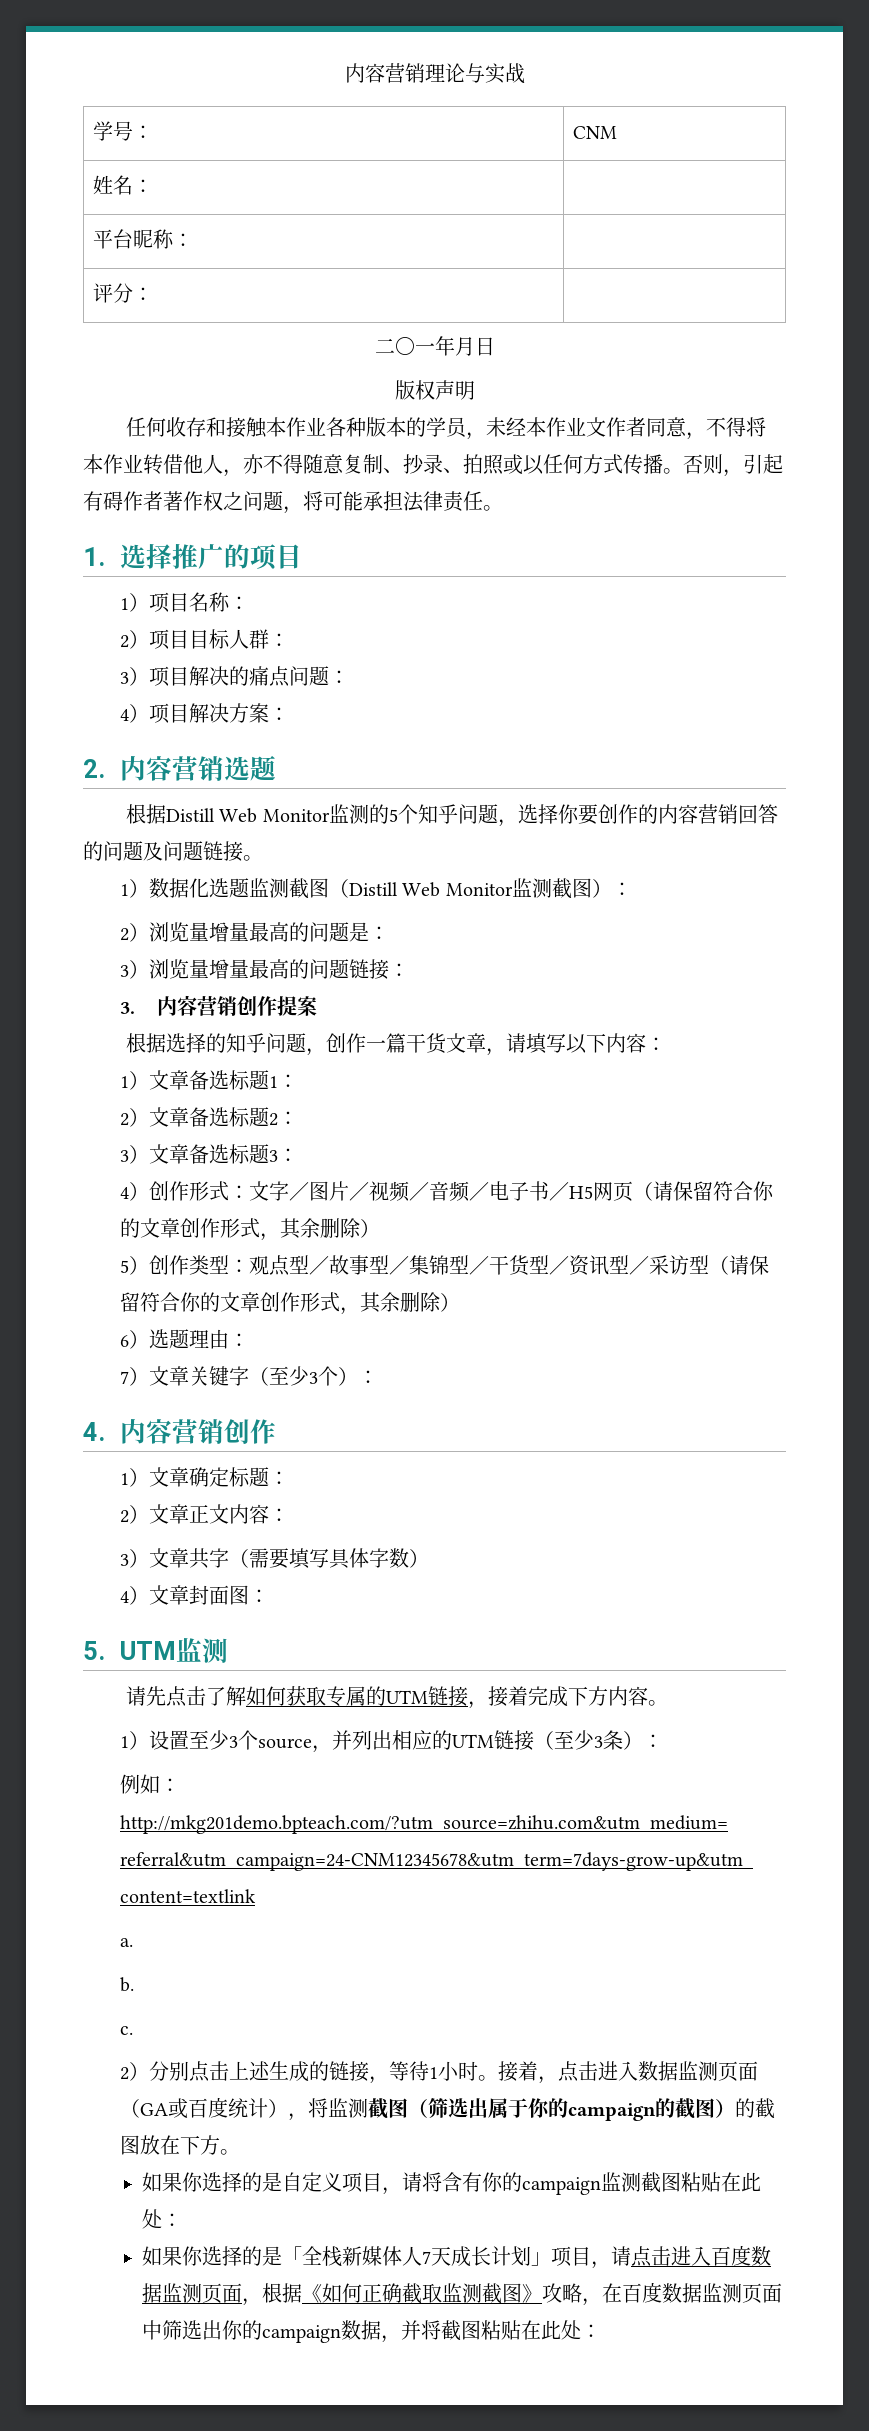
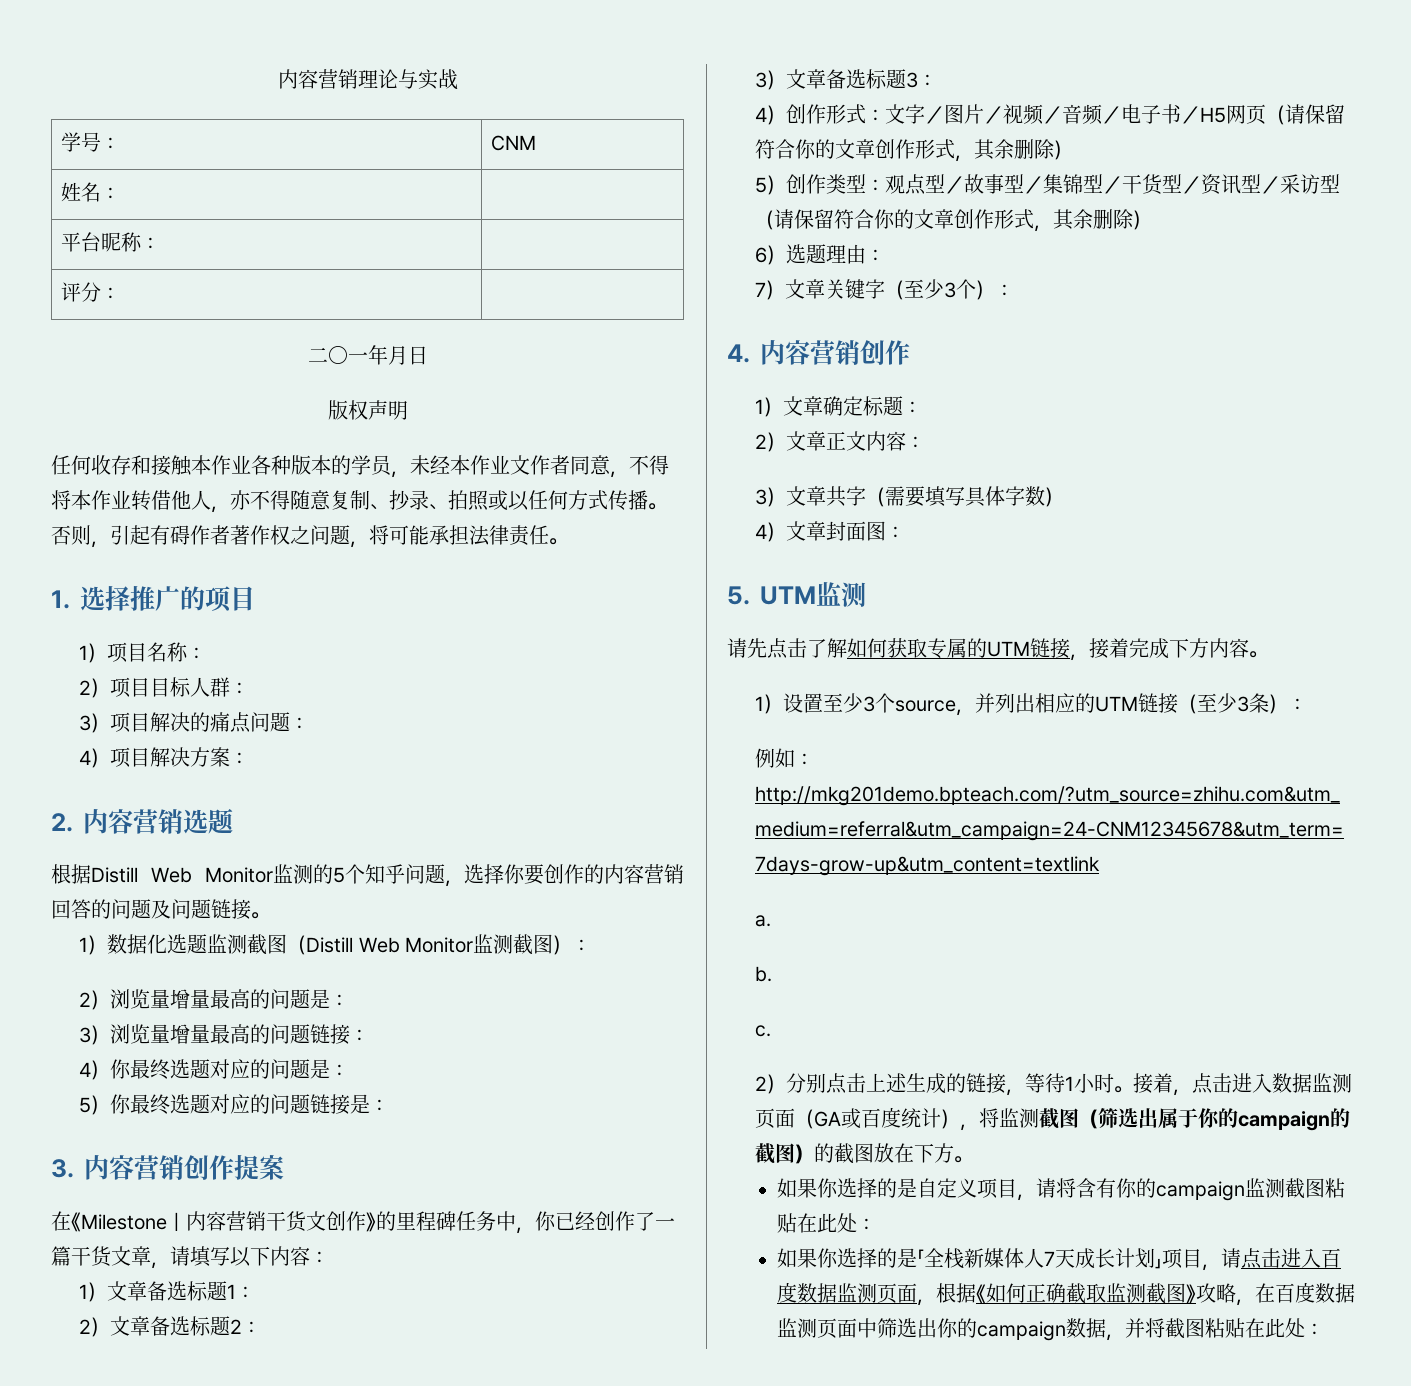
+ 4）你最终选题对应的问题是：
+ 5）你最终选题对应的问题链接是：
  3.内容营销创作提案
- 根据选择的知乎问题，创作一篇干货文章，请填写以下内容：
+ 在《Milestone｜内容营销干货文创作》的里程碑任务中，你已经创作了一篇干货文章，请填写以下内容：

